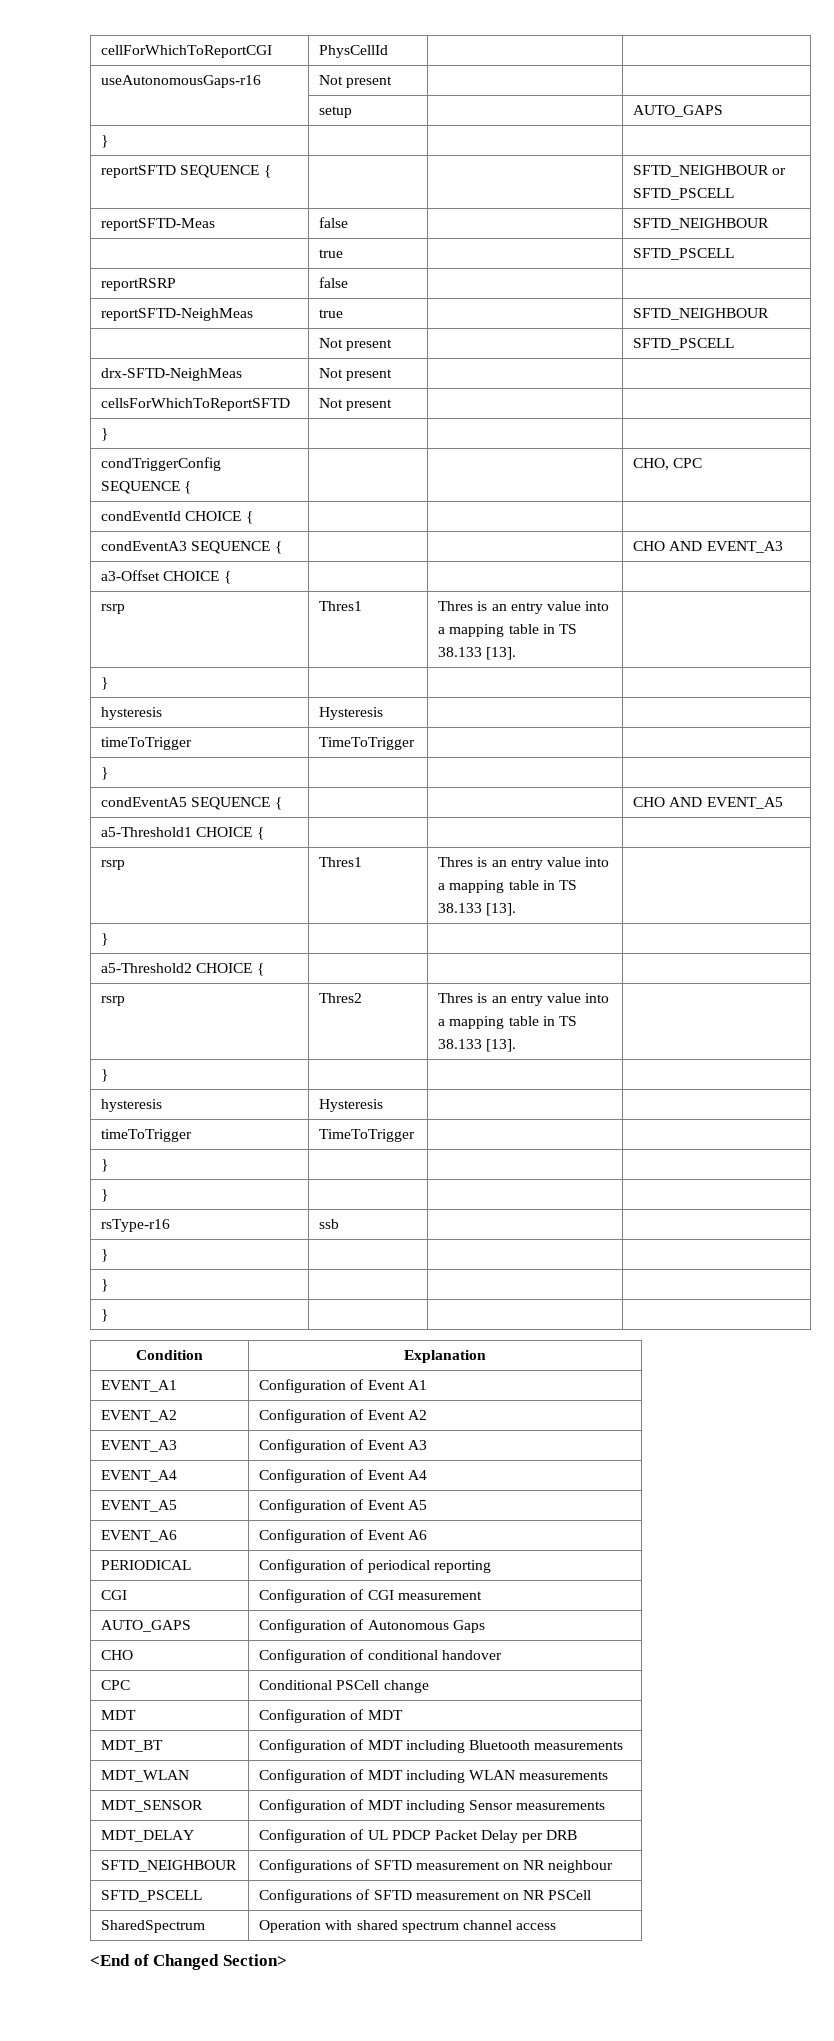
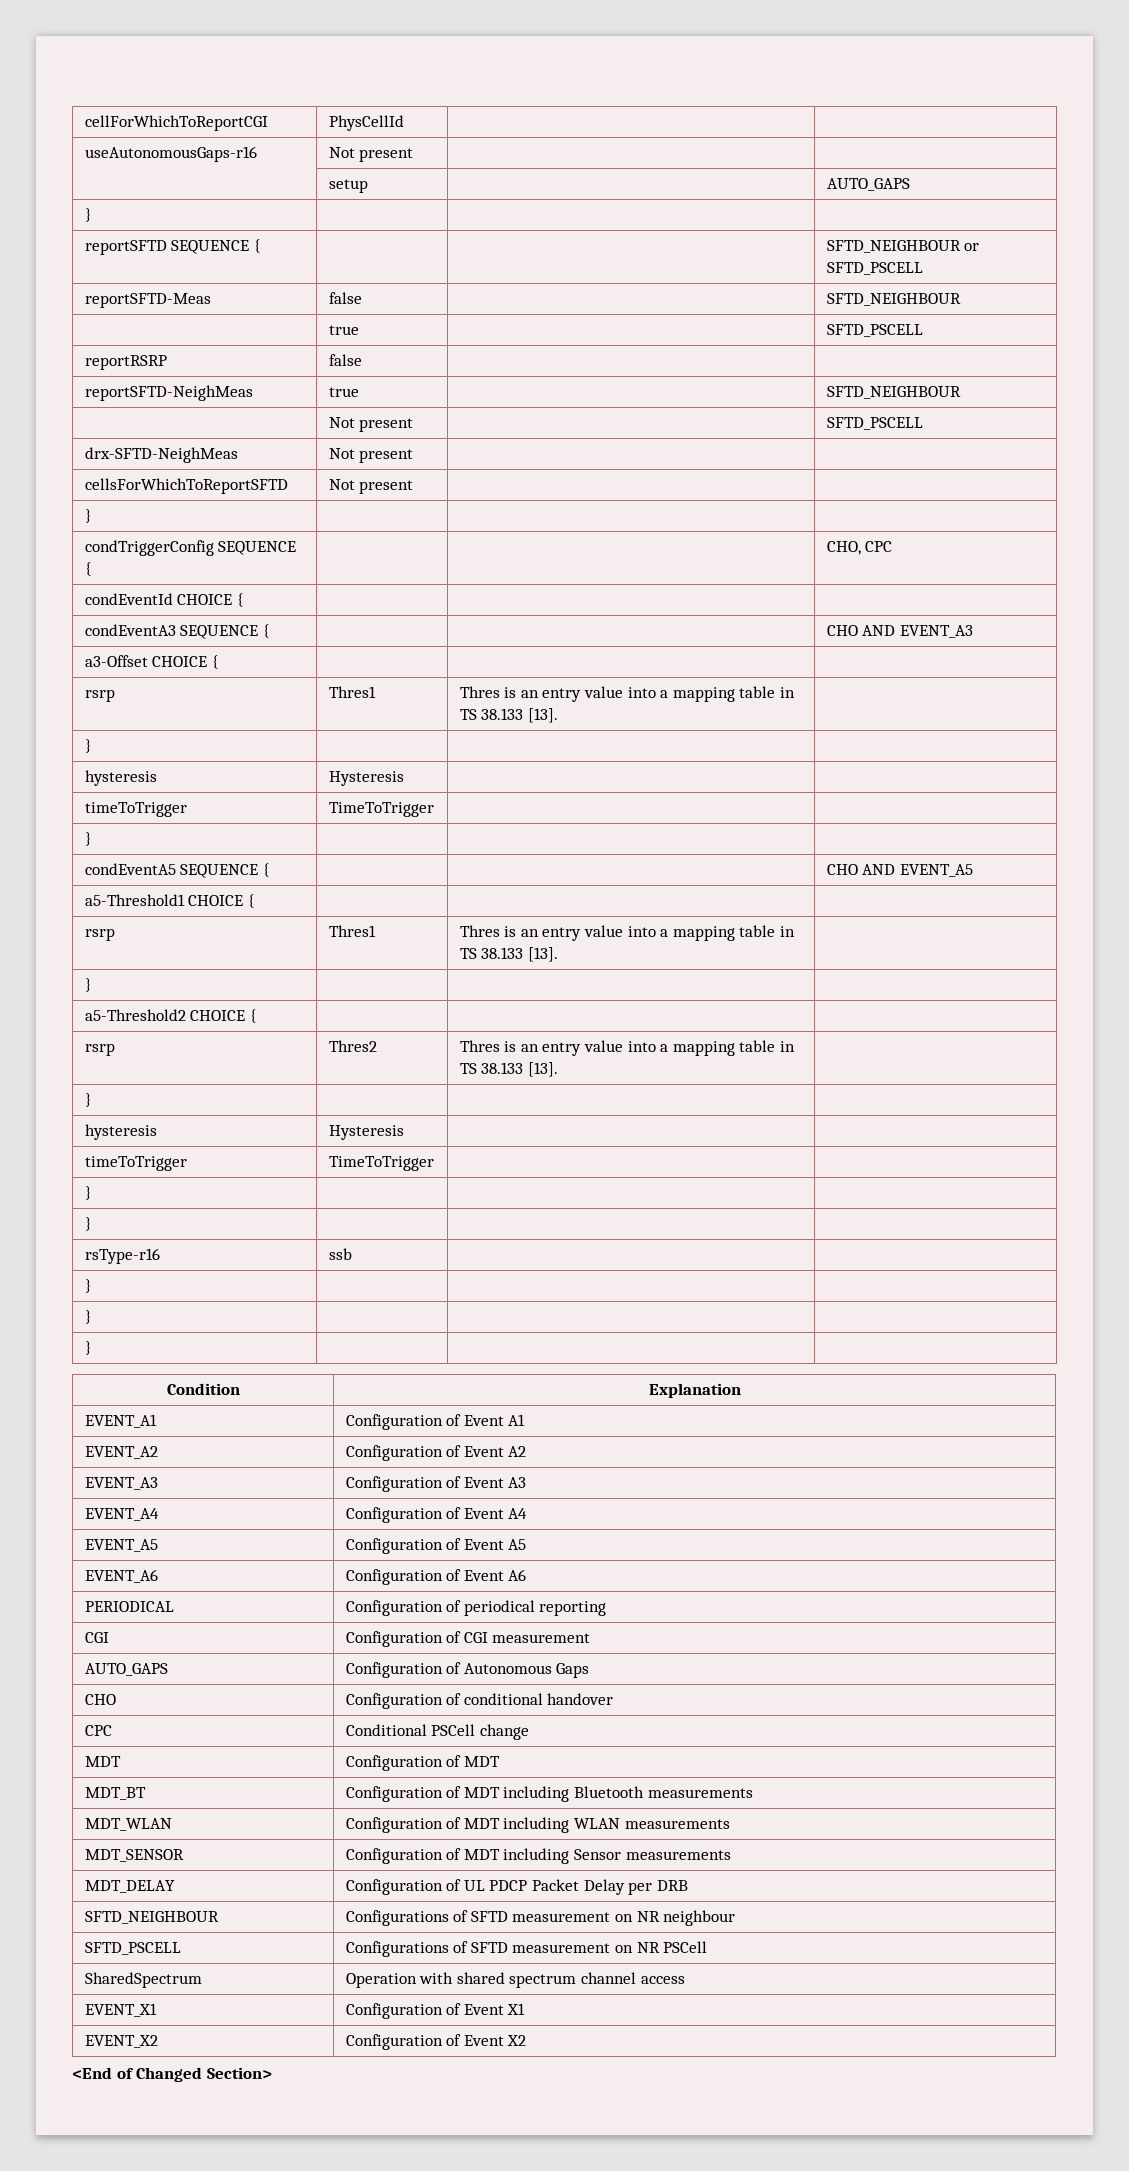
+ EVENT_X1 | Configuration of Event X1
+ EVENT_X2 | Configuration of Event X2

